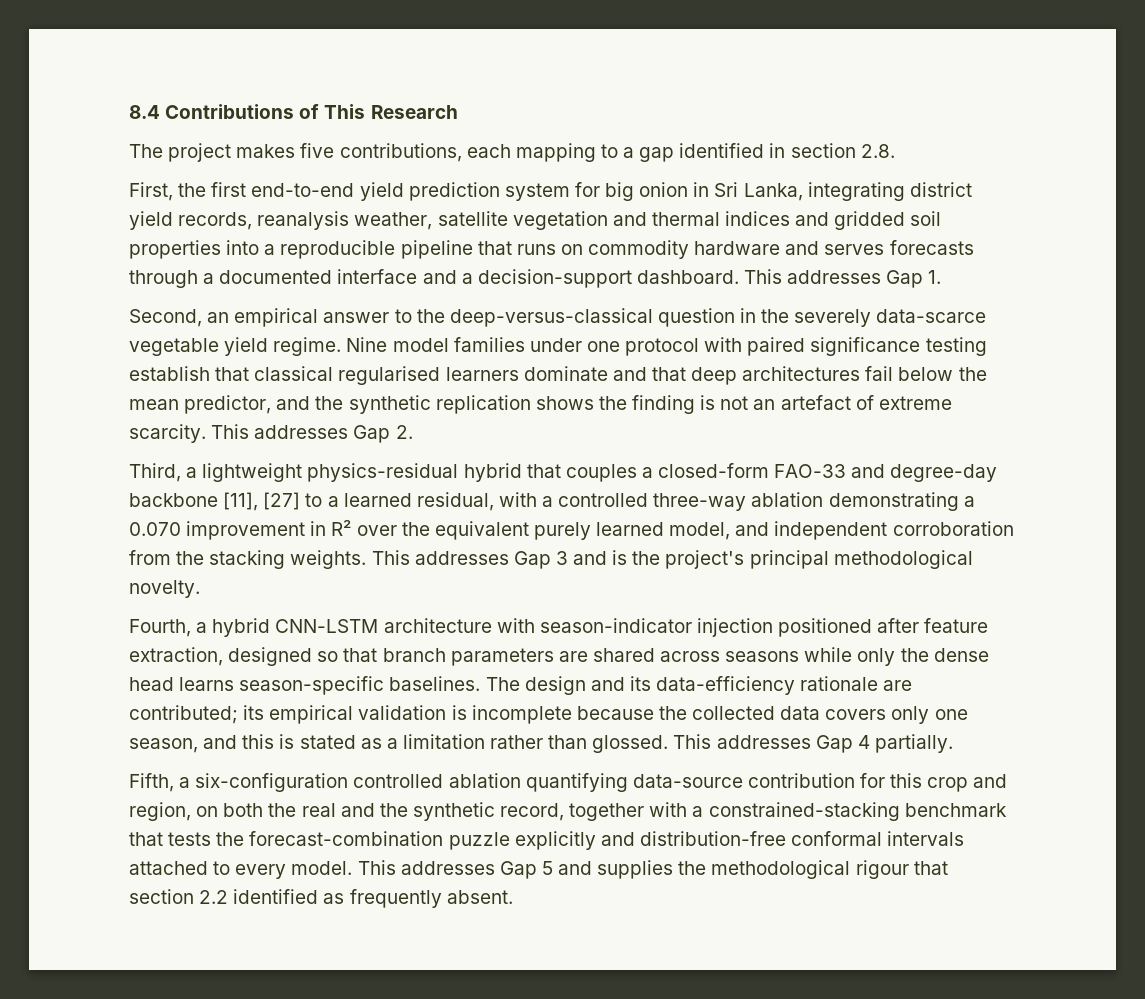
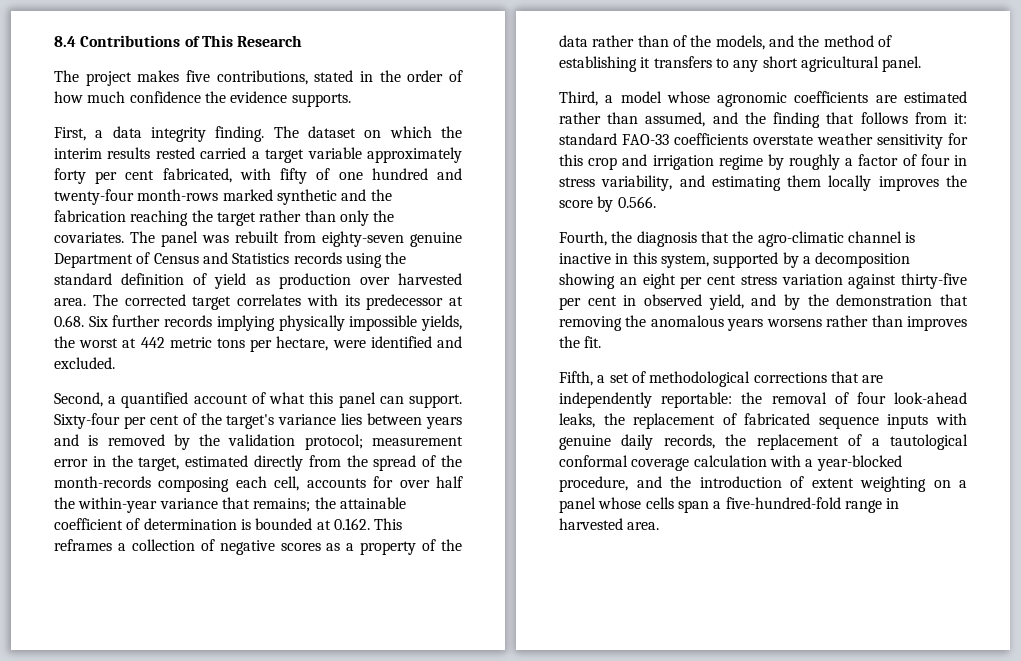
- The project makes five contributions, each mapping to a gap identified in section 2.8.
- First, the first end-to-end yield prediction system for big onion in Sri Lanka, integrating district yield records, reanalysis weather, satellite vegetation and thermal indices and gridded soil properties into a reproducible pipeline that runs on commodity hardware and serves forecasts through a documented interface and a decision-support dashboard. This addresses Gap 1.
- Second, an empirical answer to the deep-versus-classical question in the severely data-scarce vegetable yield regime. Nine model families under one protocol with paired significance testing establish that classical regularised learners dominate and that deep architectures fail below the mean predictor, and the synthetic replication shows the finding is not an artefact of extreme scarcity. This addresses Gap 2.
- Third, a lightweight physics-residual hybrid that couples a closed-form FAO-33 and degree-day backbone [11], [27] to a learned residual, with a controlled three-way ablation demonstrating a 0.070 improvement in R² over the equivalent purely learned model, and independent corroboration from the stacking weights. This addresses Gap 3 and is the project's principal methodological novelty.
- Fourth, a hybrid CNN-LSTM architecture with season-indicator injection positioned after feature extraction, designed so that branch parameters are shared across seasons while only the dense head learns season-specific baselines. The design and its data-efficiency rationale are contributed; its empirical validation is incomplete because the collected data covers only one season, and this is stated as a limitation rather than glossed. This addresses Gap 4 partially.
- Fifth, a six-configuration controlled ablation quantifying data-source contribution for this crop and region, on both the real and the synthetic record, together with a constrained-stacking benchmark that tests the forecast-combination puzzle explicitly and distribution-free conformal intervals attached to every model. This addresses Gap 5 and supplies the methodological rigour that section 2.2 identified as frequently absent.
+ The project makes five contributions, stated in the order of how much confidence the evidence supports.
+ First, a data integrity finding. The dataset on which the interim results rested carried a target variable approximately forty per cent fabricated, with fifty of one hundred and twenty-four month-rows marked synthetic and the fabrication reaching the target rather than only the covariates. The panel was rebuilt from eighty-seven genuine Department of Census and Statistics records using the standard definition of yield as production over harvested area. The corrected target correlates with its predecessor at 0.68. Six further records implying physically impossible yields, the worst at 442 metric tons per hectare, were identified and excluded.
+ Second, a quantified account of what this panel can support. Sixty-four per cent of the target's variance lies between years and is removed by the validation protocol; measurement error in the target, estimated directly from the spread of the month-records composing each cell, accounts for over half the within-year variance that remains; the attainable coefficient of determination is bounded at 0.162. This reframes a collection of negative scores as a property of the data rather than of the models, and the method of establishing it transfers to any short agricultural panel.
+ Third, a model whose agronomic coefficients are estimated rather than assumed, and the finding that follows from it: standard FAO-33 coefficients overstate weather sensitivity for this crop and irrigation regime by roughly a factor of four in stress variability, and estimating them locally improves the score by 0.566.
+ Fourth, the diagnosis that the agro-climatic channel is inactive in this system, supported by a decomposition showing an eight per cent stress variation against thirty-five per cent in observed yield, and by the demonstration that removing the anomalous years worsens rather than improves the fit.
+ Fifth, a set of methodological corrections that are independently reportable: the removal of four look-ahead leaks, the replacement of fabricated sequence inputs with genuine daily records, the replacement of a tautological conformal coverage calculation with a year-blocked procedure, and the introduction of extent weighting on a panel whose cells span a five-hundred-fold range in harvested area.

